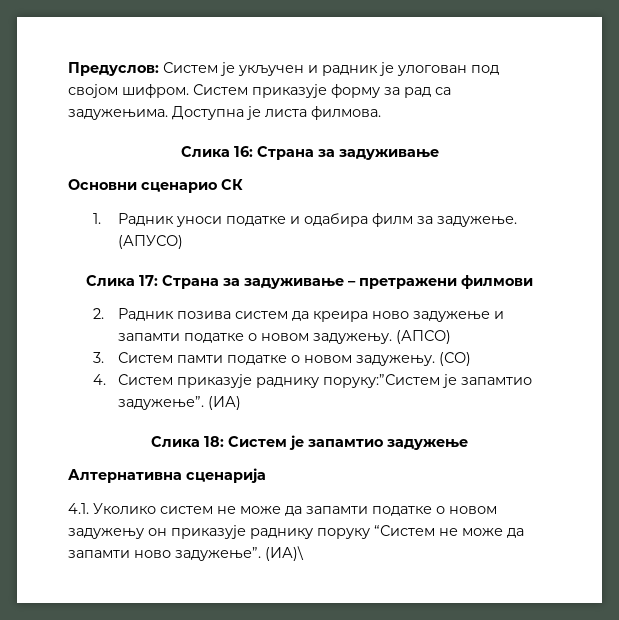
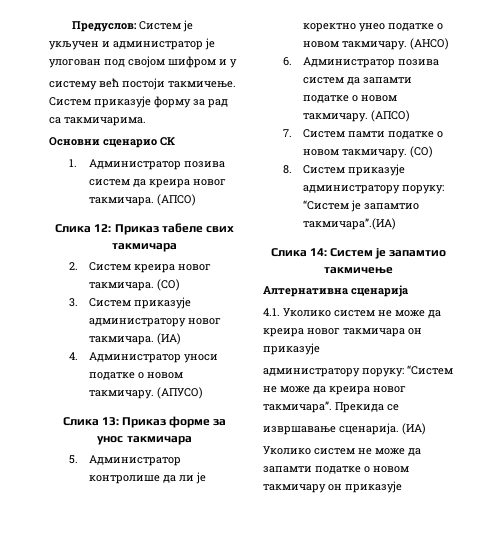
- Предуслов: Систем је укључен и радник је улогован под својом шифром.
+ Предуслов: Систем је укључен и администратор је улогован под својом шифром и у
+ систему већ постоји такмичење.
- Систем приказује форму за рад са задужењима. Доступна је листа филмова.
- Слика 16: Страна за задуживање
+ Систем приказује форму за рад са такмичарима.
  Основни сценарио СК
- 1. Радник уноси податке и одабира филм за задужење. (АПУСО)
- Слика 17: Страна за задуживање – претражени филмови
- 2. Радник позива систем да креира ново задужење и запамти податке о новом задужењу. (АПСО)
- 3. Систем памти податке о новом задужењу. (СО)
- 4. Систем приказује раднику поруку:”Систем је запамтио задужење”. (ИА)
- Слика 18: Систем је запамтио задужење
+ 1. Администратор позива систем да креира новог такмичара. (АПСО)
+ Слика 12: Приказ табеле свих такмичара
+ 2. Систем креира новог такмичара. (СО)
+ 3. Систем приказује администратору новог такмичара. (ИА)
+ 4. Администратор уноси податке о новом такмичару. (АПУСО)
+ Слика 13: Приказ форме за унос такмичара
+ 5. Администратор контролише да ли је коректно унео податке о новом такмичару. (АНСО)
+ 6. Администратор позива систем да запамти податке о новом такмичару. (АПСО)
+ 7. Систем памти податке о новом такмичару. (СО)
+ 8. Систем приказује администратору поруку: “Систем је запамтио такмичара”.(ИА)
+ Слика 14: Систем је запамтио такмичење
- 4.1. Уколико систем не може да запамти податке о новом задужењу он приказује раднику поруку “Систем не може да запамти ново задужење”. (ИА)\
+ 4.1. Уколико систем не може да креира новог такмичара он приказује
+ администратору поруку: “Систем не може да креира новог такмичара”. Прекида се
+ извршавање сценарија. (ИА)
+ Уколико систем не може да запамти податке о новом такмичару он приказује

